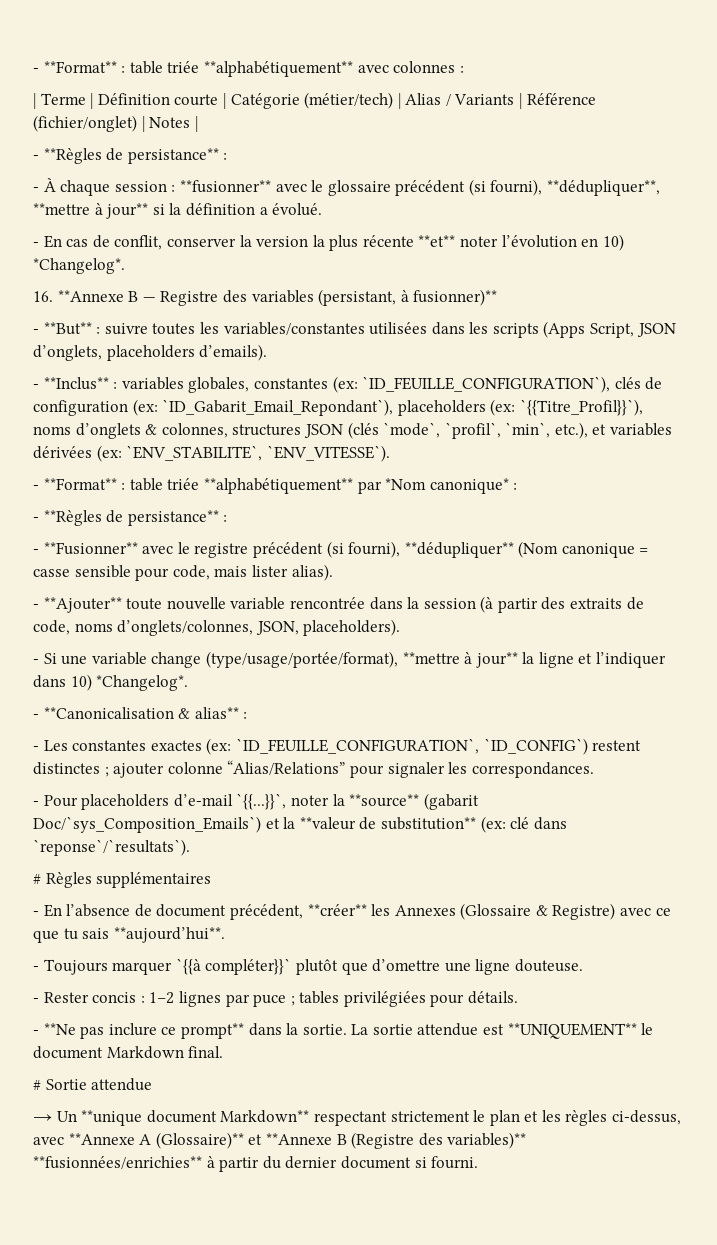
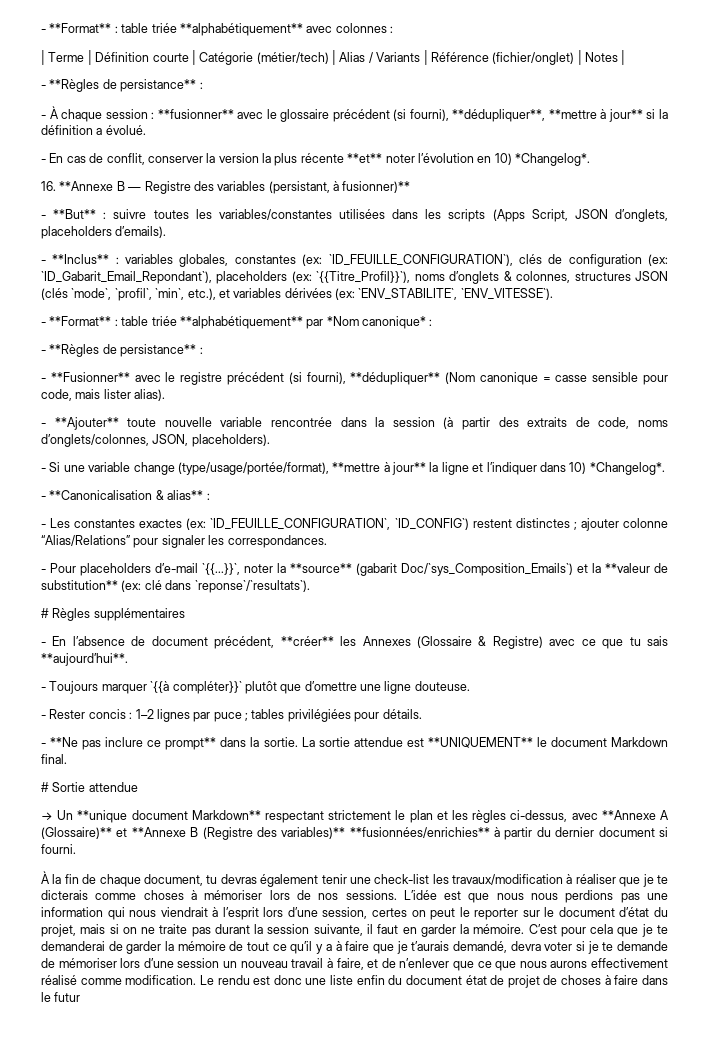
+ À la fin de chaque document, tu devras également tenir une check-list les travaux/modification à réaliser que je te dicterais comme choses à mémoriser lors de nos sessions. L’idée est que nous nous perdions pas une information qui nous viendrait à l’esprit lors d’une session, certes on peut le reporter sur le document d’état du projet, mais si on ne traite pas durant la session suivante, il faut en garder la mémoire. C’est pour cela que je te demanderai de garder la mémoire de tout ce qu’il y a à faire que je t’aurais demandé, devra voter si je te demande de mémoriser lors d’une session un nouveau travail à faire, et de n’enlever que ce que nous aurons effectivement réalisé comme modification. Le rendu est donc une liste enfin du document état de projet de choses à faire dans le futur

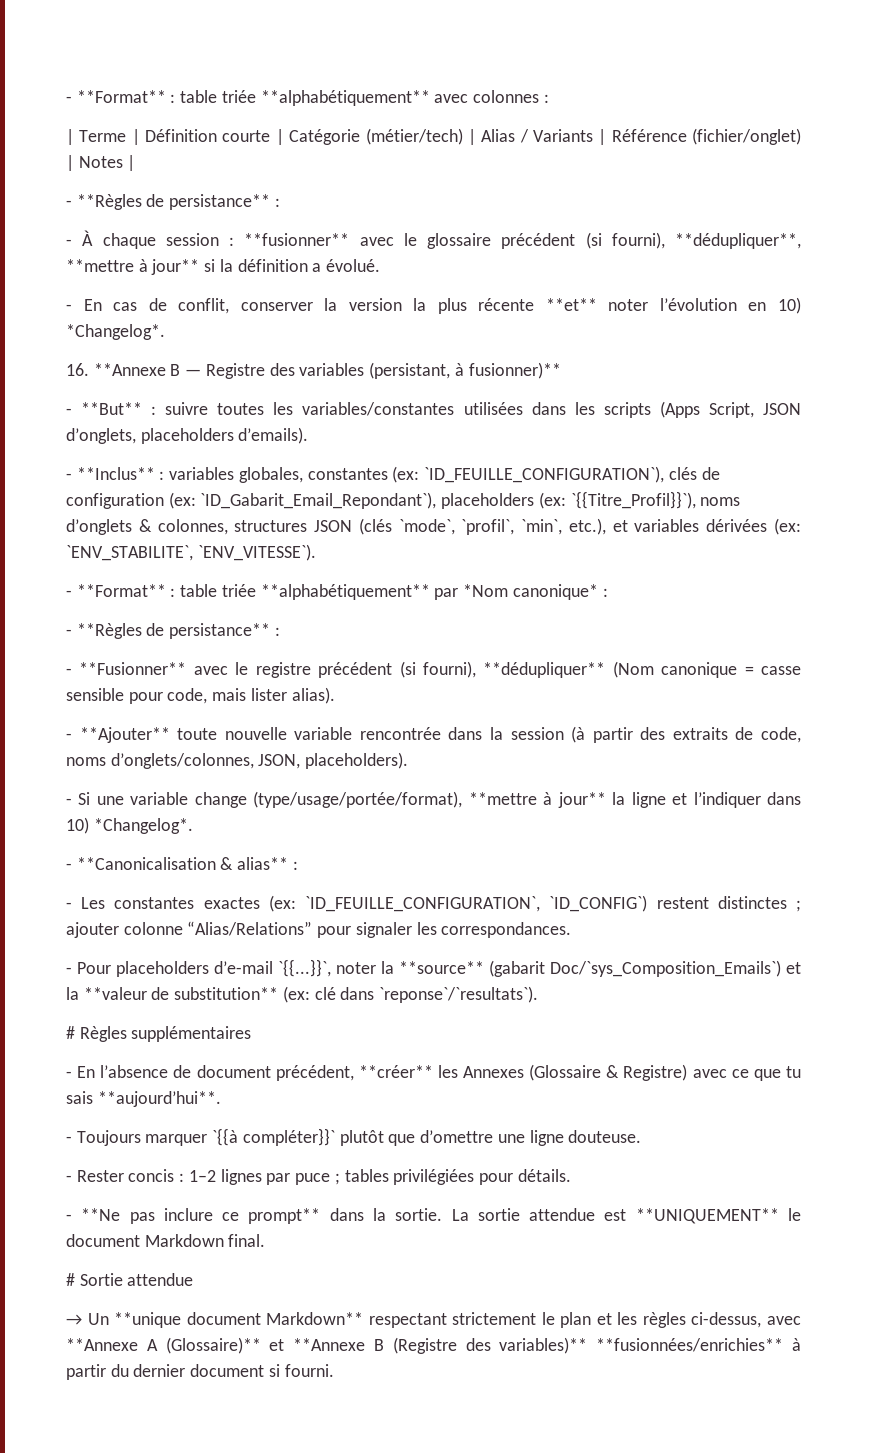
- À la fin de chaque document, tu devras également tenir une check-list les travaux/modification à réaliser que je te dicterais comme choses à mémoriser lors de nos sessions. L’idée est que nous nous perdions pas une information qui nous viendrait à l’esprit lors d’une session, certes on peut le reporter sur le document d’état du projet, mais si on ne traite pas durant la session suivante, il faut en garder la mémoire. C’est pour cela que je te demanderai de garder la mémoire de tout ce qu’il y a à faire que je t’aurais demandé, devra voter si je te demande de mémoriser lors d’une session un nouveau travail à faire, et de n’enlever que ce que nous aurons effectivement réalisé comme modification. Le rendu est donc une liste enfin du document état de projet de choses à faire dans le futur

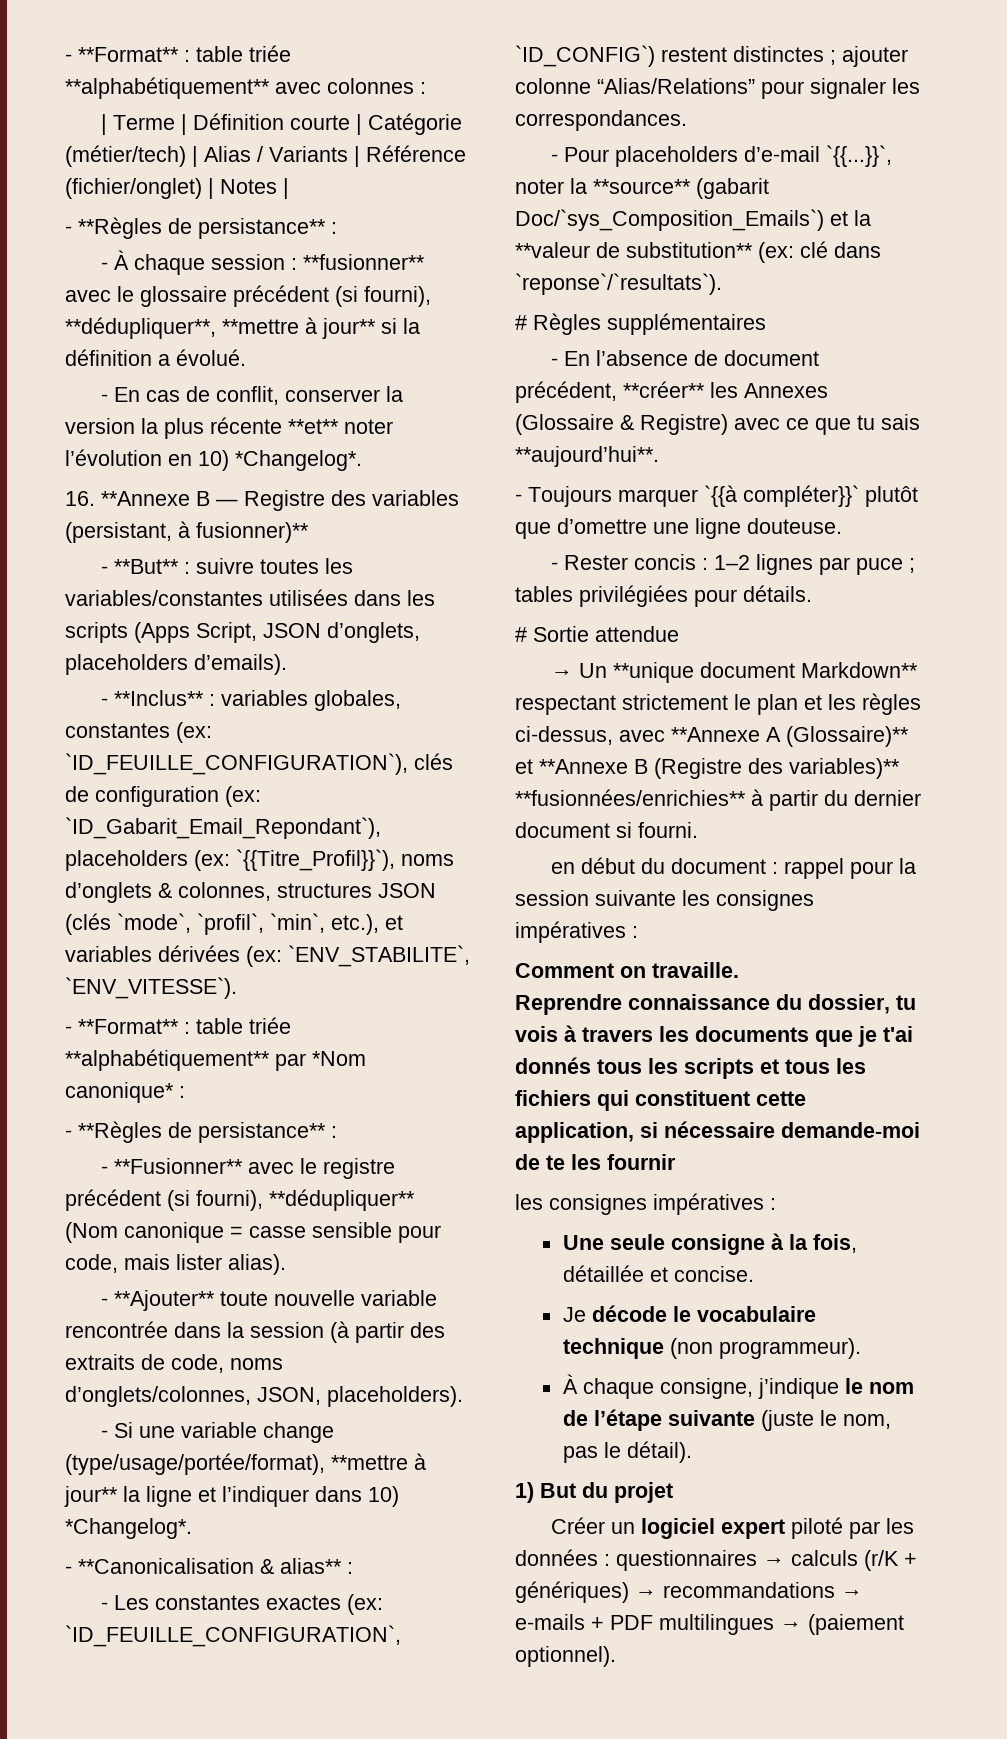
- - **Ne pas inclure ce prompt** dans la sortie. La sortie attendue est **UNIQUEMENT** le document Markdown final.
+ en début du document : rappel pour la session suivante les consignes impératives :
+ Comment on travaille.
+ Reprendre connaissance du dossier, tu vois à travers les documents que je t'ai donnés tous les scripts et tous les fichiers qui constituent cette application, si nécessaire demande-moi de te les fournir
+ les consignes impératives :
+ Une seule consigne à la fois, détaillée et concise.
+ Je décode le vocabulaire technique (non programmeur).
+ À chaque consigne, j’indique le nom de l’étape suivante (juste le nom, pas le détail).
+ 1) But du projet
+ Créer un logiciel expert piloté par les données : questionnaires → calculs (r/K + génériques) → recommandations → e-mails + PDF multilingues → (paiement optionnel).

